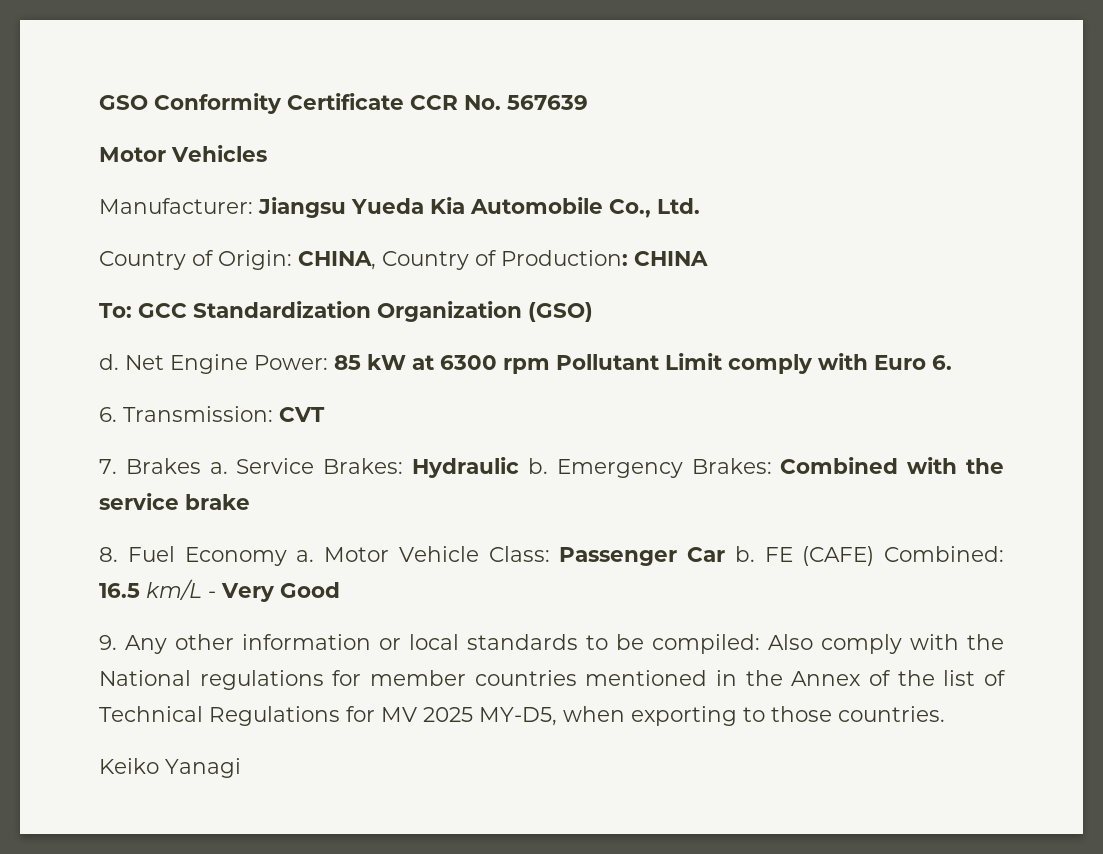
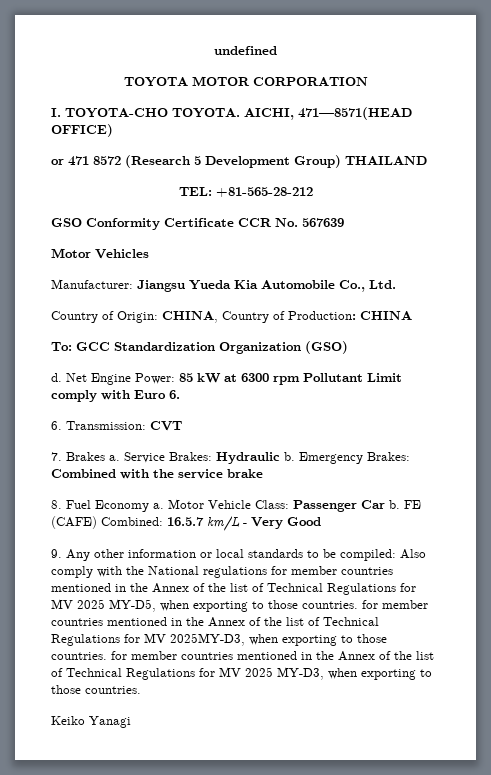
+ undefined
+ TOYOTA MOTOR CORPORATION
+ I. TOYOTA-CHO TOYOTA. AICHI, 471—8571(HEAD OFFICE)
+ or 471 8572 (Research 5 Development Group) THAILAND
+ TEL: +81-565-28-212
- FE (CAFE) Combined: 16.5 km/L - Very Good
+ FE (CAFE) Combined: 16.5.7 km/L - Very Good
- 9. Any other information or local standards to be compiled: Also comply with the National regulations for member countries mentioned in the Annex of the list of Technical Regulations for MV 2025 MY-D5, when exporting to those countries.
+ 9. Any other information or local standards to be compiled: Also comply with the National regulations for member countries mentioned in the Annex of the list of Technical Regulations for MV 2025 MY-D5, when exporting to those countries. for member countries mentioned in the Annex of the list of Technical Regulations for MV 2025MY-D3, when exporting to those countries. for member countries mentioned in the Annex of the list of Technical Regulations for MV 2025 MY-D3, when exporting to those countries.

